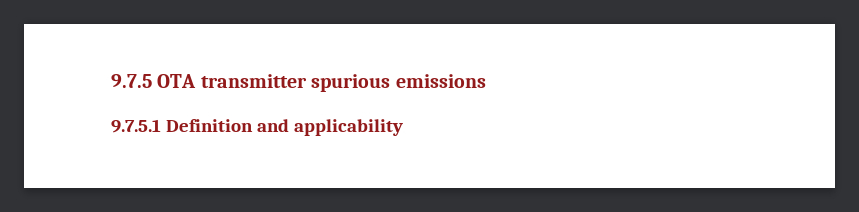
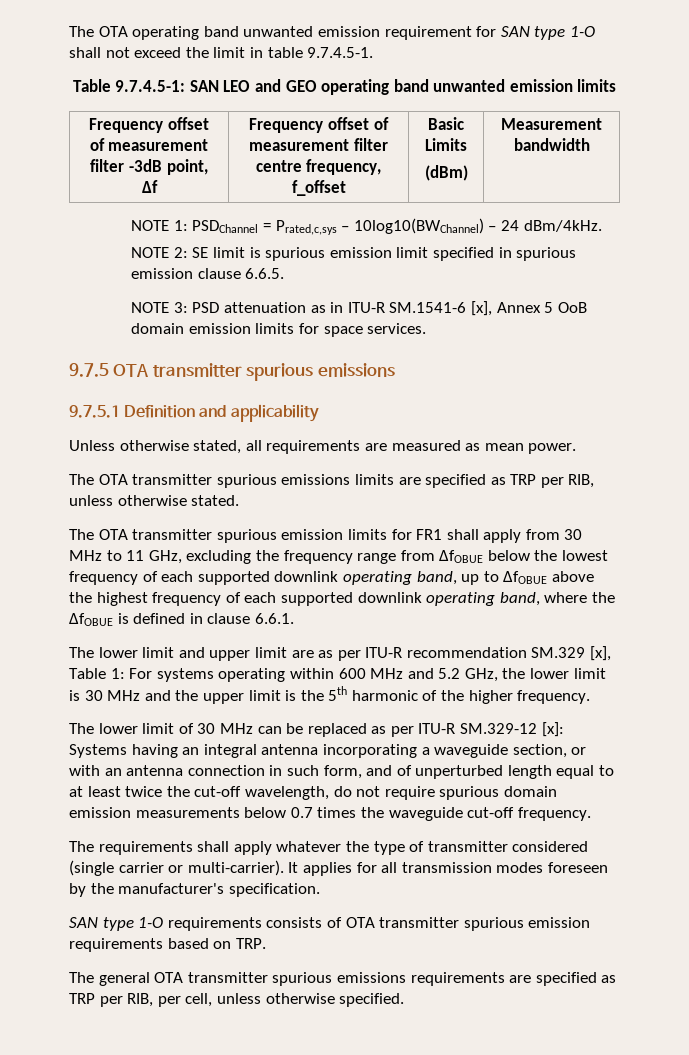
+ The OTA operating band unwanted emission requirement for SAN type 1-O shall not exceed the limit in table 9.7.4.5-1.
+ Table 9.7.4.5-1: SAN LEO and GEO operating band unwanted emission limits
+ Frequency offset of measurement filter -3dB point, Δf | Frequency offset of measurement filter centre frequency, f_offset | Basic Limits
+ (dBm) | Measurement bandwidth
+ NOTE 1: PSDChannel = Prated,c,sys – 10log10(BWChannel) – 24 dBm/4kHz.
+ NOTE 2: SE limit is spurious emission limit specified in spurious emission clause 6.6.5.
+ NOTE 3: PSD attenuation as in ITU-R SM.1541-6 [x], Annex 5 OoB domain emission limits for space services.
+ Unless otherwise stated, all requirements are measured as mean power.
+ The OTA transmitter spurious emissions limits are specified as TRP per RIB, unless otherwise stated.
+ The OTA transmitter spurious emission limits for FR1 shall apply from 30 MHz to 11 GHz, excluding the frequency range from ΔfOBUE below the lowest frequency of each supported downlink operating band, up to ΔfOBUE above the highest frequency of each supported downlink operating band, where the ΔfOBUE is defined in clause 6.6.1.
+ The lower limit and upper limit are as per ITU-R recommendation SM.329 [x], Table 1: For systems operating within 600 MHz and 5.2 GHz, the lower limit is 30 MHz and the upper limit is the 5th harmonic of the higher frequency.
+ The lower limit of 30 MHz can be replaced as per ITU-R SM.329-12 [x]: Systems having an integral antenna incorporating a waveguide section, or with an antenna connection in such form, and of unperturbed length equal to at least twice the cut-off wavelength, do not require spurious domain emission measurements below 0.7 times the waveguide cut-off frequency.
+ The requirements shall apply whatever the type of transmitter considered (single carrier or multi-carrier). It applies for all transmission modes foreseen by the manufacturer's specification.
+ SAN type 1-O requirements consists of OTA transmitter spurious emission requirements based on TRP.
+ The general OTA transmitter spurious emissions requirements are specified as TRP per RIB, per cell, unless otherwise specified.

